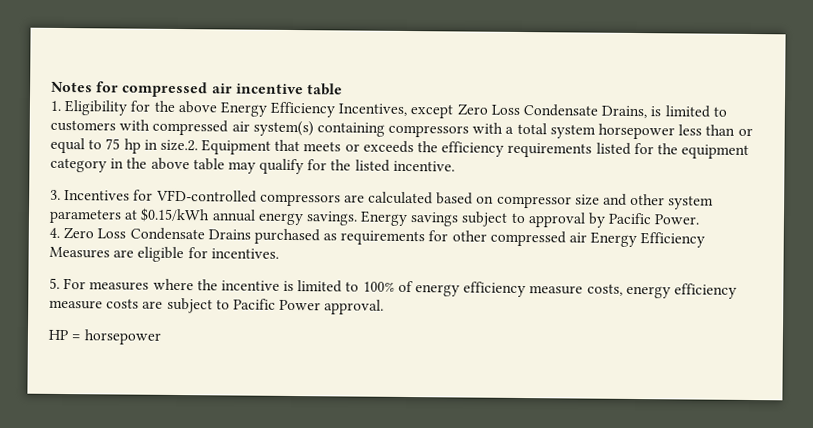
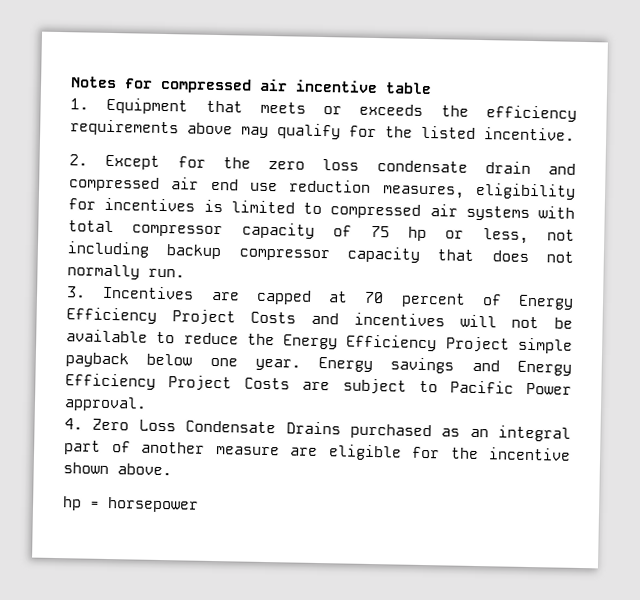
- 1. Eligibility for the above Energy Efficiency Incentives, except Zero Loss Condensate Drains, is limited to customers with compressed air system(s) containing compressors with a total system horsepower less than or equal to 75 hp in size.2. Equipment that meets or exceeds the efficiency requirements listed for the equipment category in the above table may qualify for the listed incentive.
+ 1. Equipment that meets or exceeds the efficiency requirements above may qualify for the listed incentive.
- 3. Incentives for VFD-controlled compressors are calculated based on compressor size and other system parameters at $0.15/kWh annual energy savings. Energy savings subject to approval by Pacific Power.
+ 2. Except for the zero loss condensate drain and compressed air end use reduction measures, eligibility for incentives is limited to compressed air systems with total compressor capacity of 75 hp or less, not including backup compressor capacity that does not normally run.
+ 3. Incentives are capped at 70 percent of Energy Efficiency Project Costs and incentives will not be available to reduce the Energy Efficiency Project simple payback below one year. Energy savings and Energy Efficiency Project Costs are subject to Pacific Power approval.
- 4. Zero Loss Condensate Drains purchased as requirements for other compressed air Energy Efficiency Measures are eligible for incentives.
- 5. For measures where the incentive is limited to 100% of energy efficiency measure costs, energy efficiency measure costs are subject to Pacific Power approval.
- HP = horsepower
+ 4. Zero Loss Condensate Drains purchased as an integral part of another measure are eligible for the incentive shown above.
+ hp = horsepower

